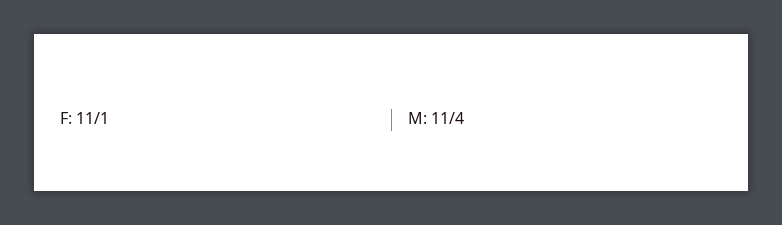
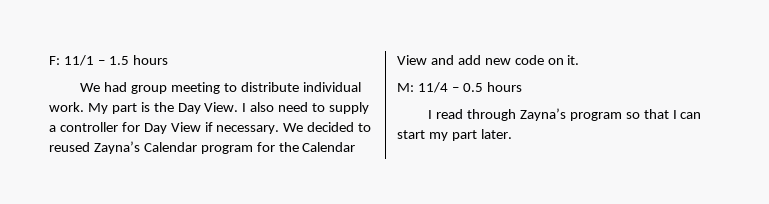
- F: 11/1
- M: 11/4
+ F: 11/1 – 1.5 hours
+ We had group meeting to distribute individual work. My part is the Day View. I also need to supply a controller for Day View if necessary. We decided to reused Zayna’s Calendar program for the Calendar View and add new code on it.
+ M: 11/4 – 0.5 hours
+ I read through Zayna’s program so that I can start my part later.

